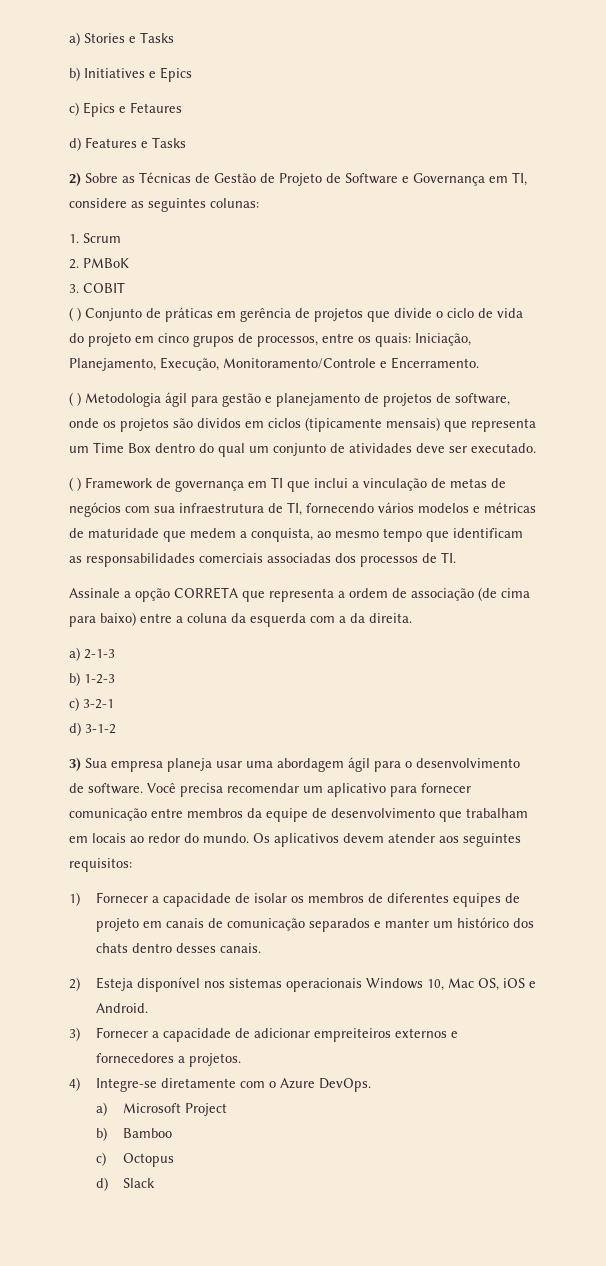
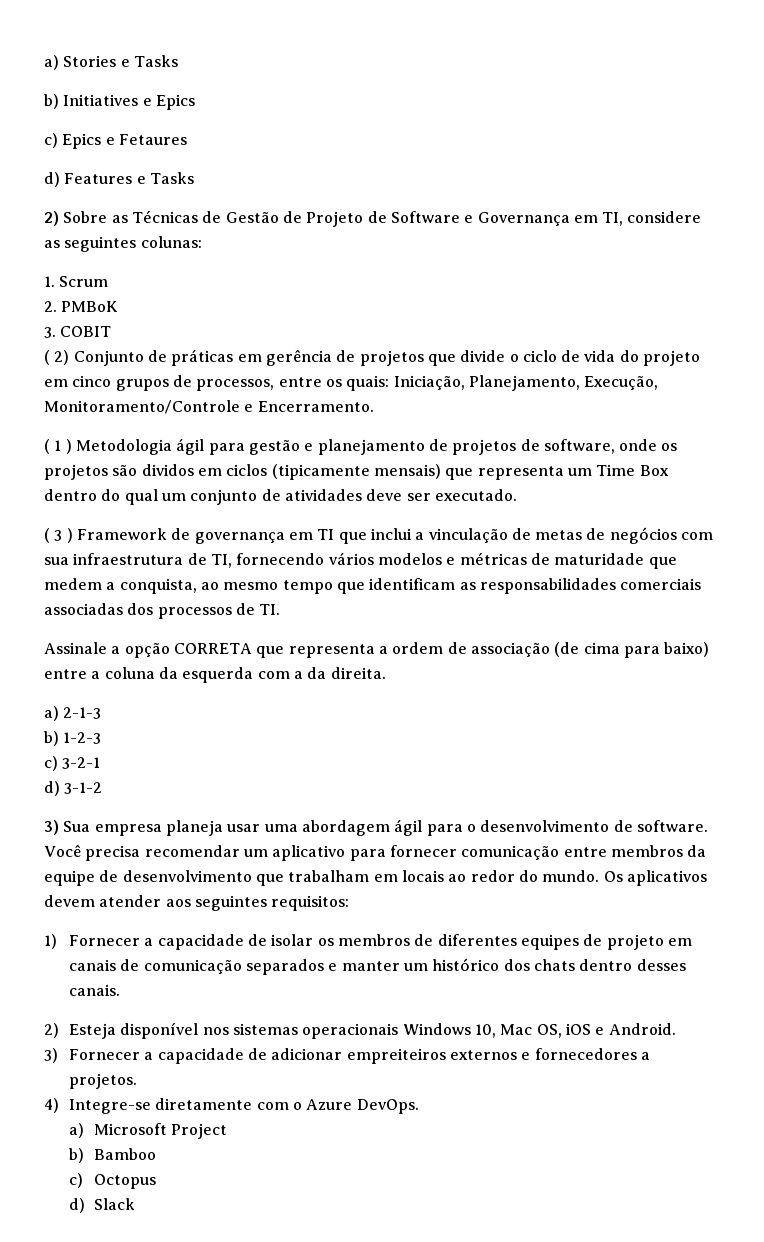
- ( ) Conjunto de práticas em gerência de projetos que divide o ciclo de vida do projeto em cinco grupos de processos, entre os quais: Iniciação, Planejamento, Execução, Monitoramento/Controle e Encerramento.
+ ( 2) Conjunto de práticas em gerência de projetos que divide o ciclo de vida do projeto em cinco grupos de processos, entre os quais: Iniciação, Planejamento, Execução, Monitoramento/Controle e Encerramento.
- ( ) Metodologia ágil para gestão e planejamento de projetos de software, onde os projetos são dividos em ciclos (tipicamente mensais) que representa um Time Box dentro do qual um conjunto de atividades deve ser executado.
+ ( 1 ) Metodologia ágil para gestão e planejamento de projetos de software, onde os projetos são dividos em ciclos (tipicamente mensais) que representa um Time Box dentro do qual um conjunto de atividades deve ser executado.
- ( ) Framework de governança em TI que inclui a vinculação de metas de negócios com sua infraestrutura de TI, fornecendo vários modelos e métricas de maturidade que medem a conquista, ao mesmo tempo que identificam as responsabilidades comerciais associadas dos processos de TI.
+ ( 3 ) Framework de governança em TI que inclui a vinculação de metas de negócios com sua infraestrutura de TI, fornecendo vários modelos e métricas de maturidade que medem a conquista, ao mesmo tempo que identificam as responsabilidades comerciais associadas dos processos de TI.

